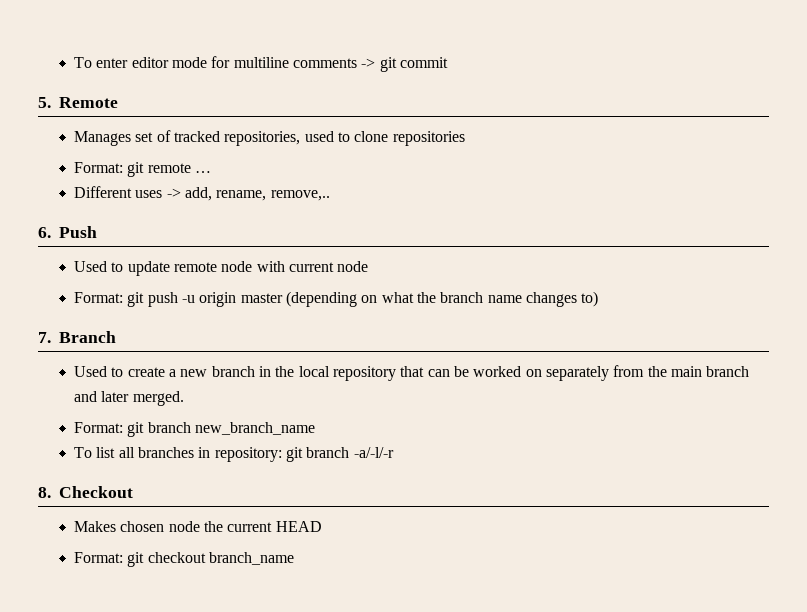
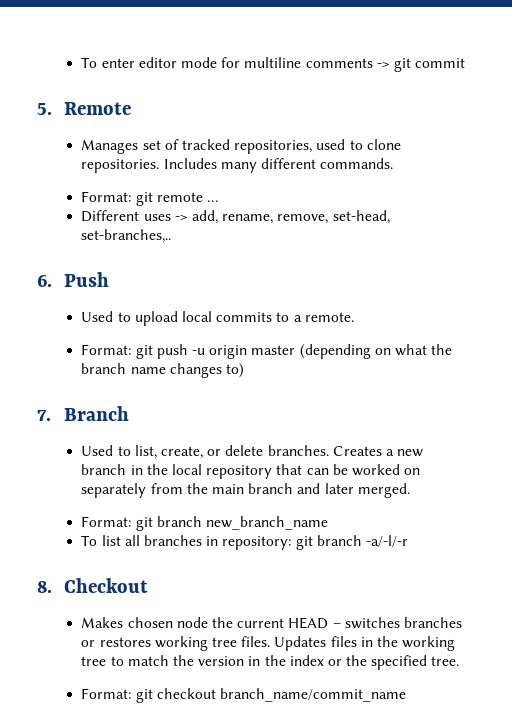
- Manages set of tracked repositories, used to clone repositories
+ Manages set of tracked repositories, used to clone repositories. Includes many different commands.
- Different uses -> add, rename, remove,..
+ Different uses -> add, rename, remove, set-head, set-branches,..
- Used to update remote node with current node
+ Used to upload local commits to a remote.
- Used to create a new branch in the local repository that can be worked on separately from the main branch and later merged.
+ Used to list, create, or delete branches. Creates a new branch in the local repository that can be worked on separately from the main branch and later merged.
- Makes chosen node the current HEAD
+ Makes chosen node the current HEAD – switches branches or restores working tree files. Updates files in the working tree to match the version in the index or the specified tree.
- Format: git checkout branch_name
+ Format: git checkout branch_name/commit_name

